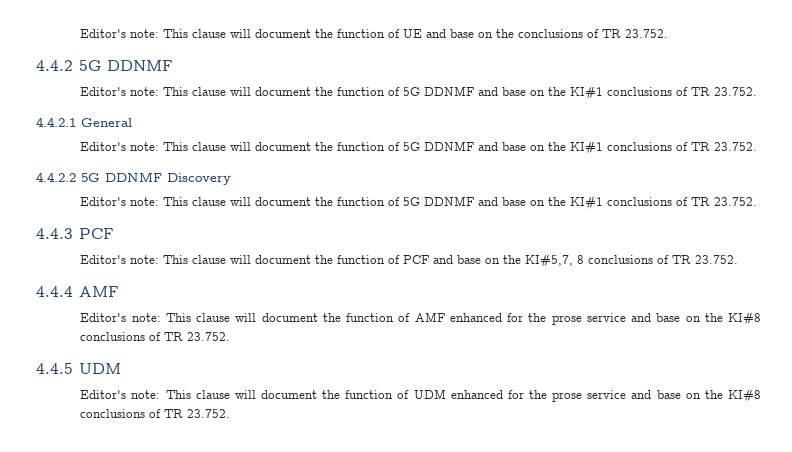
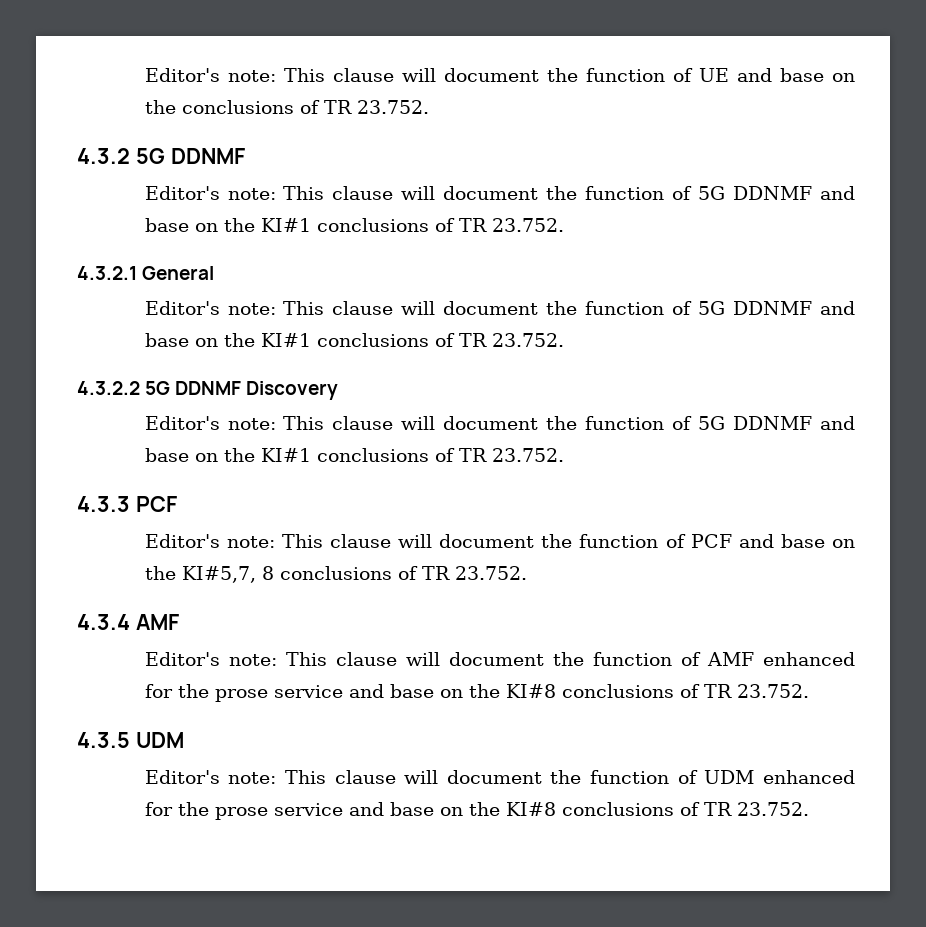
- 4.4.2 5G DDNMF
+ 4.3.2 5G DDNMF
- 4.4.2.1 General
+ 4.3.2.1 General
- 4.4.2.2 5G DDNMF Discovery
+ 4.3.2.2 5G DDNMF Discovery
- 4.4.3 PCF
+ 4.3.3 PCF
- 4.4.4 AMF
+ 4.3.4 AMF
- 4.4.5 UDM
+ 4.3.5 UDM

